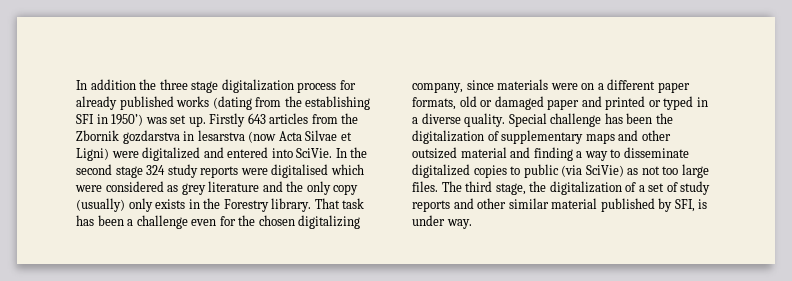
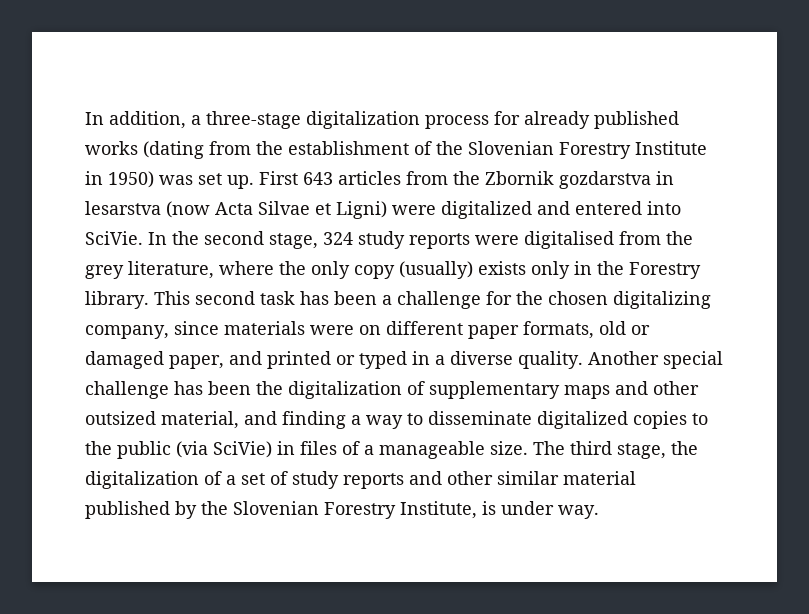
- In addition the three stage digitalization process for already published works (dating from the establishing SFI in 1950’) was set up.
+ In addition, a three-stage digitalization process for already published works (dating from the establishment of the Slovenian Forestry Institute in 1950) was set up.
- Firstly 643 articles from the Zbornik gozdarstva in lesarstva (now Acta Silvae et Ligni) were digitalized and entered into SciVie.
+ First 643 articles from the Zbornik gozdarstva in lesarstva (now Acta Silvae et Ligni) were digitalized and entered into SciVie.
- In the second stage 324 study reports were digitalised which were considered as grey literature and the only copy (usually) only exists in the Forestry library.
+ In the second stage, 324 study reports were digitalised from the grey literature, where the only copy (usually) exists only in the Forestry library.
- That task has been a challenge even for the chosen digitalizing company, since materials were on a different paper formats, old or damaged paper and printed or typed in a diverse quality.
+ This second task has been a challenge for the chosen digitalizing company, since materials were on different paper formats, old or damaged paper, and printed or typed in a diverse quality.
- Special challenge has been the digitalization of supplementary maps and other outsized material and finding a way to disseminate digitalized copies to public (via SciVie) as not too large files.
+ Another special challenge has been the digitalization of supplementary maps and other outsized material, and finding a way to disseminate digitalized copies to the public (via SciVie) in files of a manageable size.
- The third stage, the digitalization of a set of study reports and other similar material published by SFI, is under way.
+ The third stage, the digitalization of a set of study reports and other similar material published by the Slovenian Forestry Institute, is under way.

